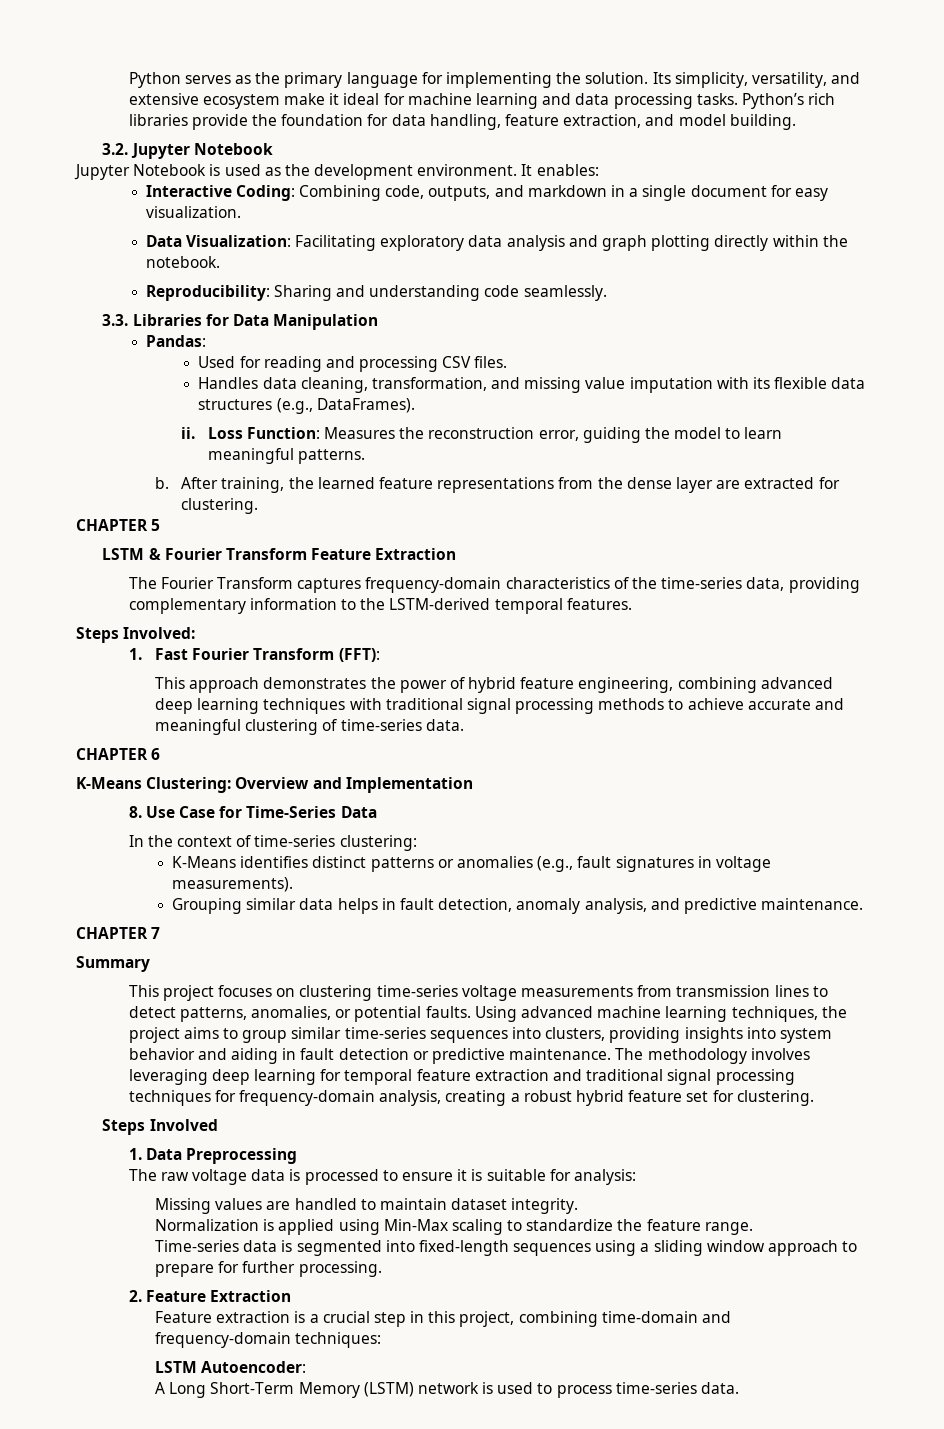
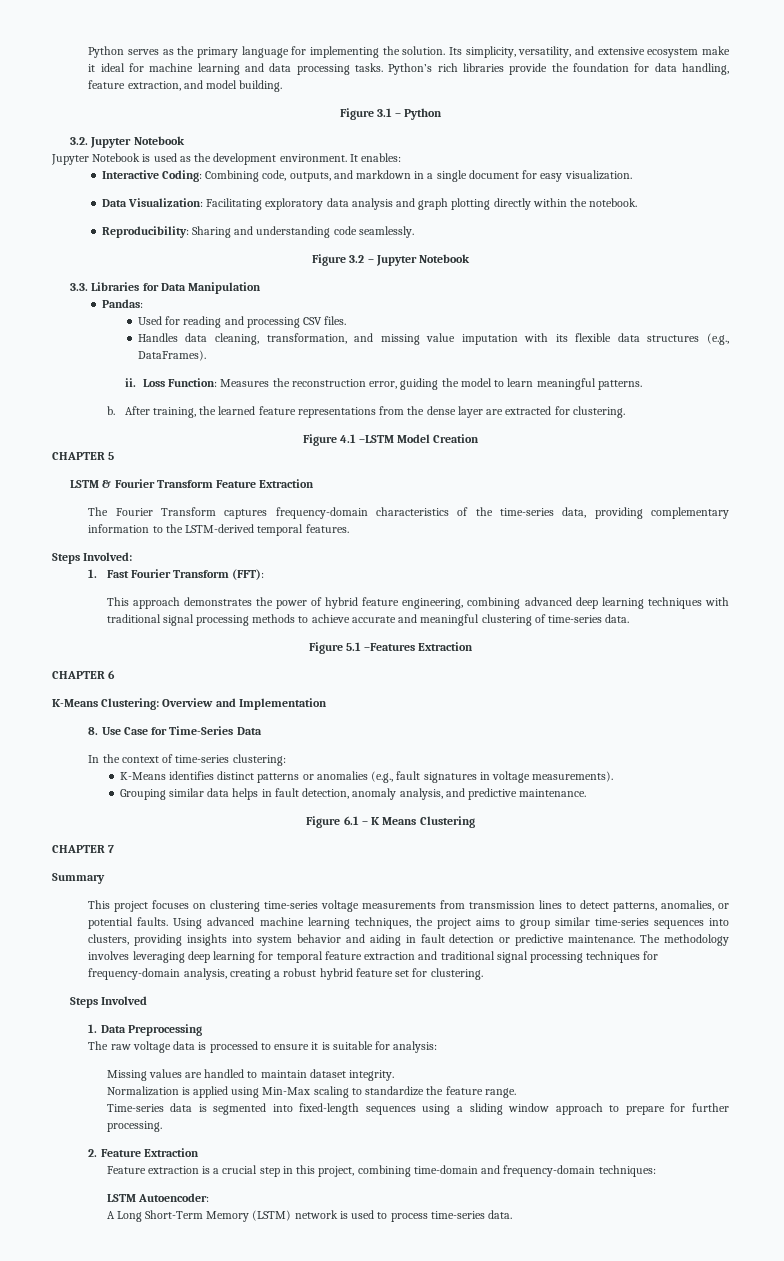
+ Figure 3.1 – Python
+ Figure 3.2 – Jupyter Notebook
+ Figure 4.1 –LSTM Model Creation
+ Figure 5.1 –Features Extraction
+ Figure 6.1 – K Means Clustering

